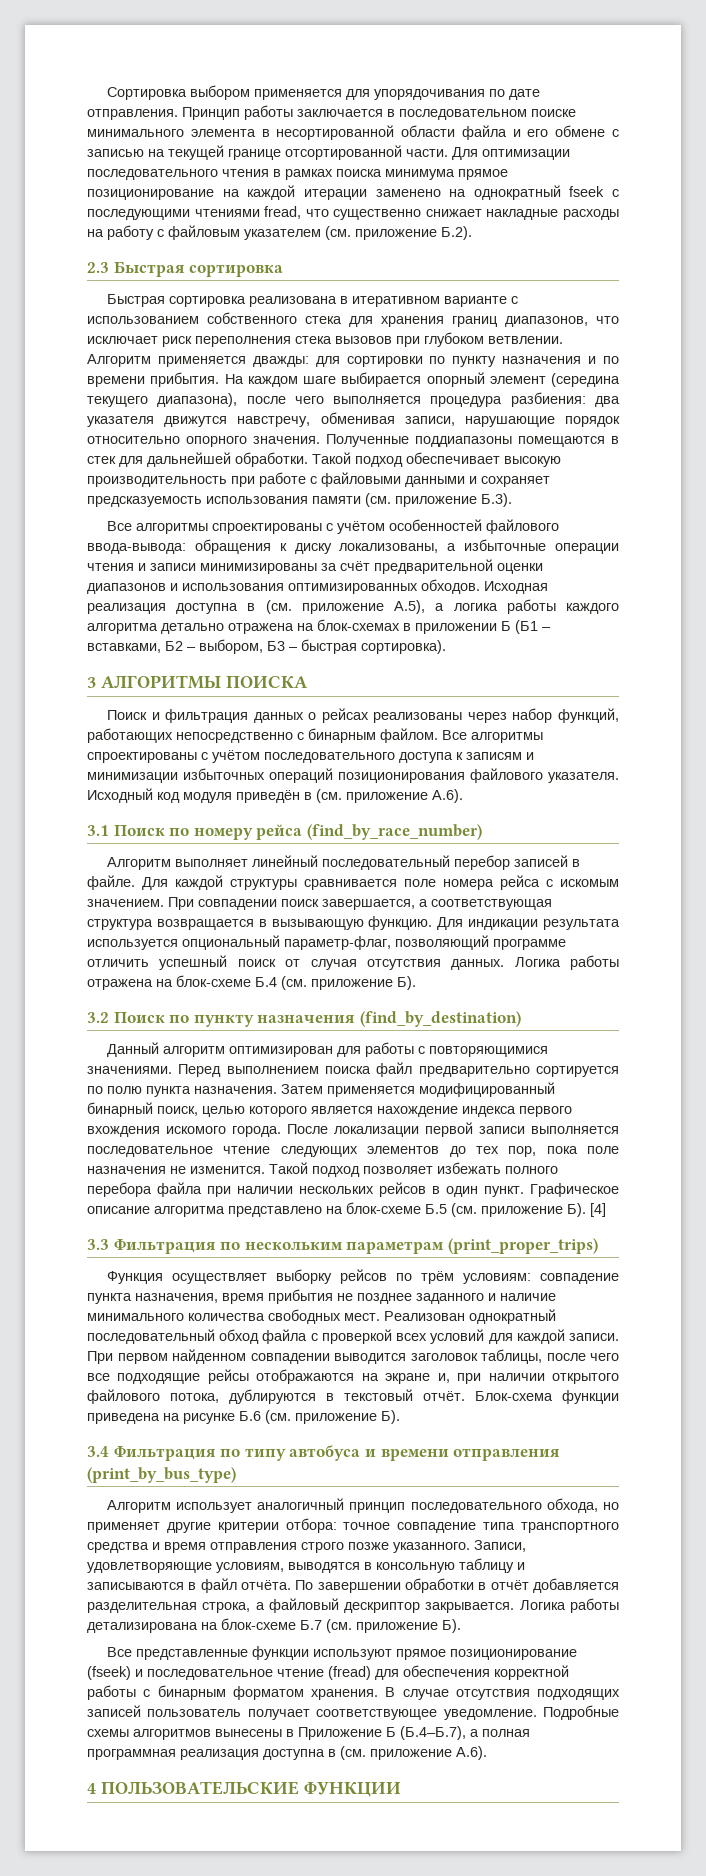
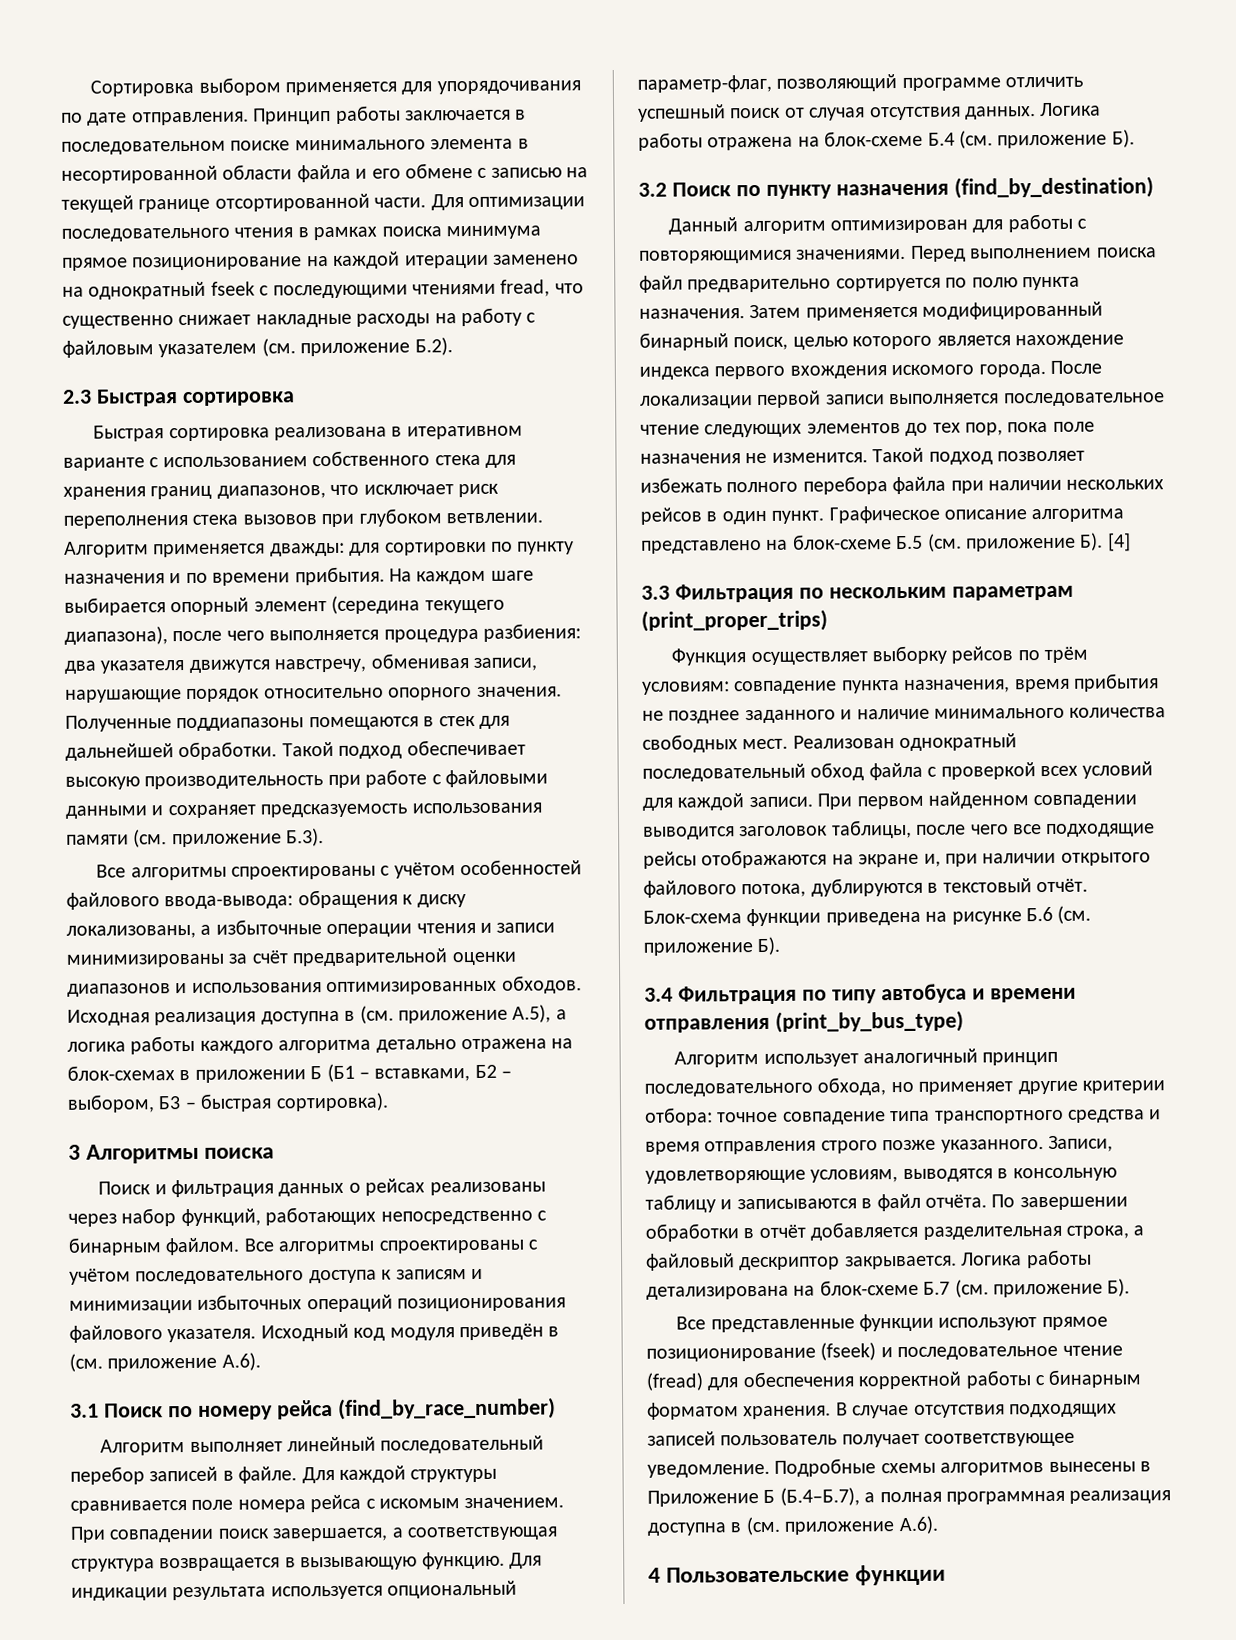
- 3 АЛГОРИТМЫ ПОИСКА
+ 3 Алгоритмы поиска
- 4 ПОЛЬЗОВАТЕЛЬСКИЕ ФУНКЦИИ
+ 4 Пользовательские функции

